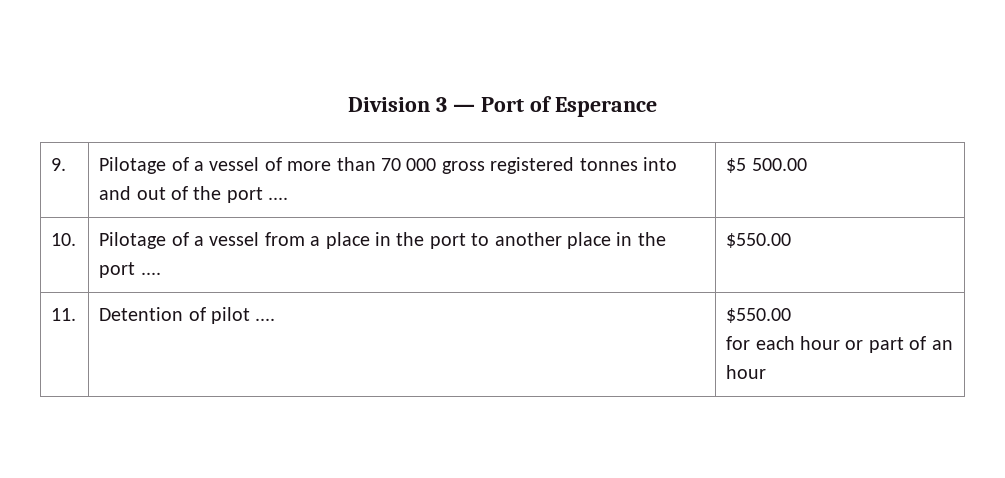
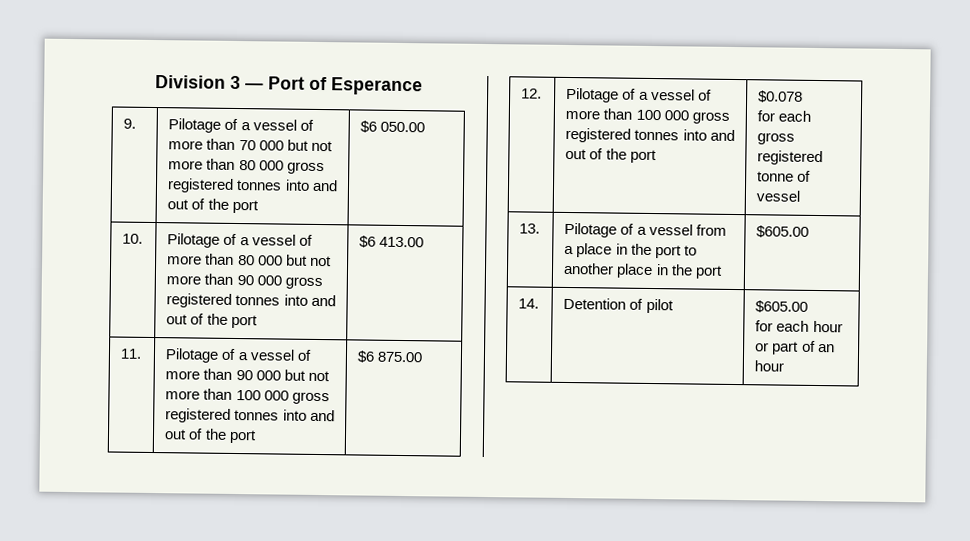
- 9. | Pilotage of a vessel of more than 70 000 gross registered tonnes into and out of the port .... | $5 500.00
- 10. | Pilotage of a vessel from a place in the port to another place in the port .... | $550.00
- 11. | Detention of pilot .... | $550.00
+ 9. | Pilotage of a vessel of more than 70 000 but not more than 80 000 gross registered tonnes into and out of the port | $6 050.00
+ 10. | Pilotage of a vessel of more than 80 000 but not more than 90 000 gross registered tonnes into and out of the port | $6 413.00
+ 11. | Pilotage of a vessel of more than 90 000 but not more than 100 000 gross registered tonnes into and out of the port | $6 875.00
+ 12. | Pilotage of a vessel of more than 100 000 gross registered tonnes into and out of the port | $0.078
+ for each gross registered tonne of vessel
+ 13. | Pilotage of a vessel from a place in the port to another place in the port | $605.00
+ 14. | Detention of pilot | $605.00

